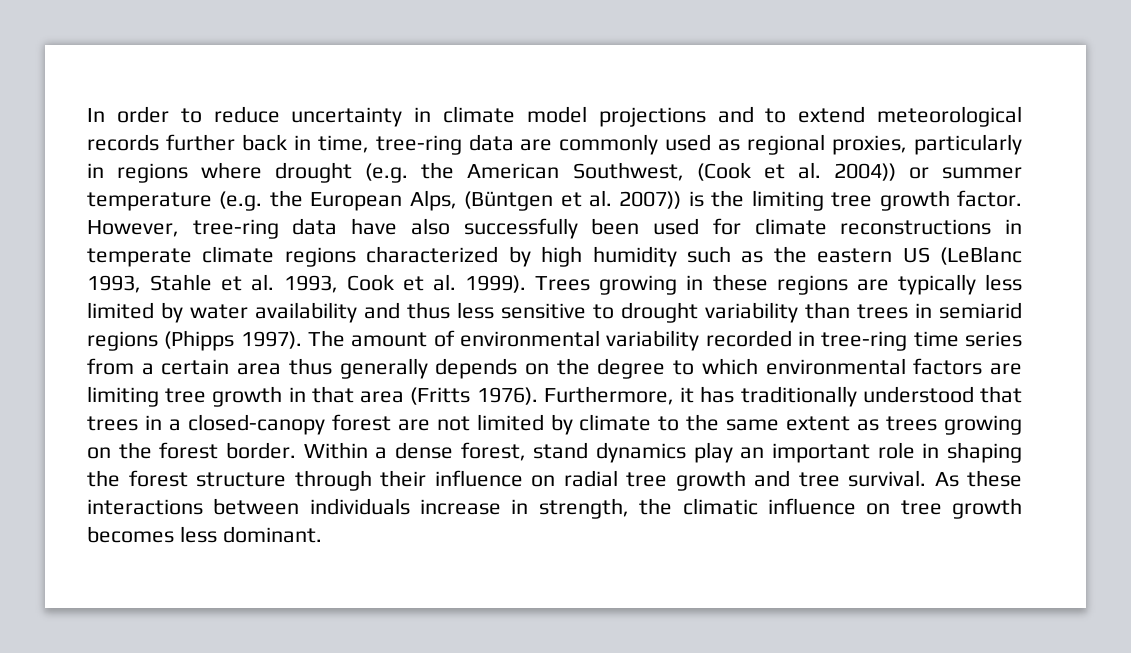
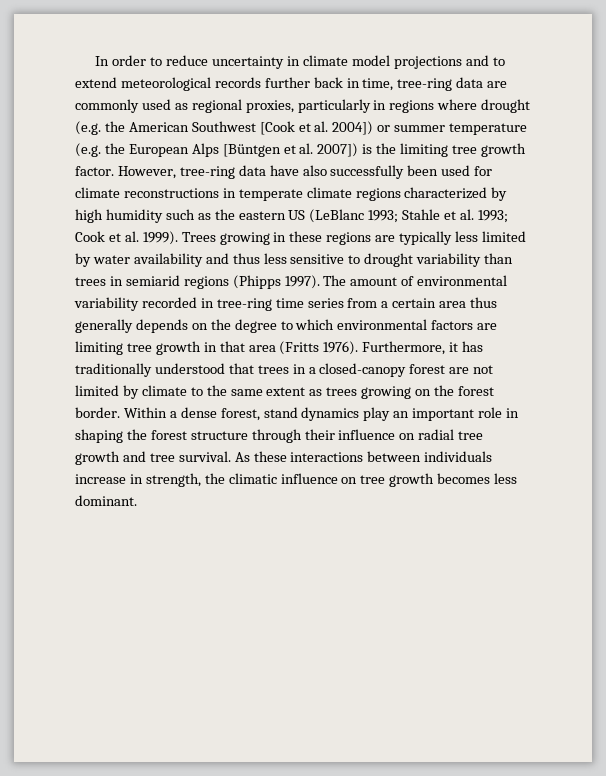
- In order to reduce uncertainty in climate model projections and to extend meteorological records further back in time, tree-ring data are commonly used as regional proxies, particularly in regions where drought (e.g. the American Southwest, (Cook et al. 2004)) or summer temperature (e.g. the European Alps, (Büntgen et al. 2007)) is the limiting tree growth factor.
+ In order to reduce uncertainty in climate model projections and to extend meteorological records further back in time, tree-ring data are commonly used as regional proxies, particularly in regions where drought (e.g. the American Southwest [Cook et al. 2004]) or summer temperature (e.g. the European Alps [Büntgen et al. 2007]) is the limiting tree growth factor.
- However, tree-ring data have also successfully been used for climate reconstructions in temperate climate regions characterized by high humidity such as the eastern US (LeBlanc 1993, Stahle et al. 1993, Cook et al. 1999).
+ However, tree-ring data have also successfully been used for climate reconstructions in temperate climate regions characterized by high humidity such as the eastern US (LeBlanc 1993; Stahle et al. 1993; Cook et al. 1999).

